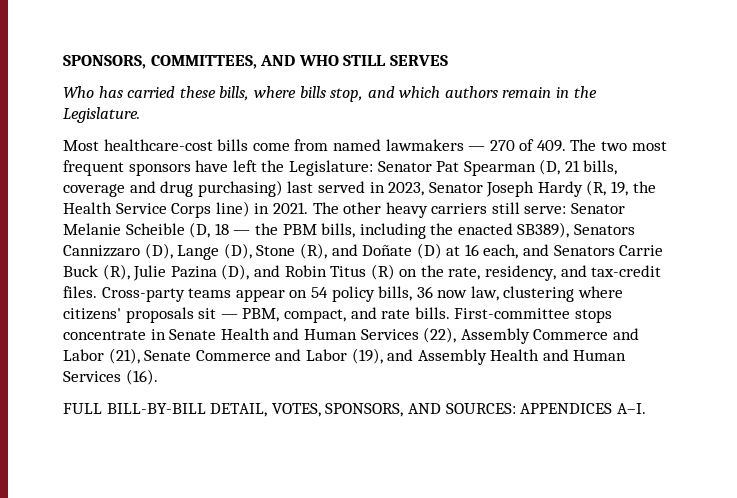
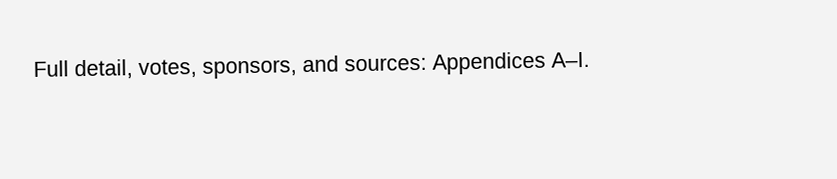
- SPONSORS, COMMITTEES, AND WHO STILL SERVES
- Who has carried these bills, where bills stop, and which authors remain in the Legislature.
- Most healthcare-cost bills come from named lawmakers — 270 of 409. The two most frequent sponsors have left the Legislature: Senator Pat Spearman (D, 21 bills, coverage and drug purchasing) last served in 2023, Senator Joseph Hardy (R, 19, the Health Service Corps line) in 2021. The other heavy carriers still serve: Senator Melanie Scheible (D, 18 — the PBM bills, including the enacted SB389), Senators Cannizzaro (D), Lange (D), Stone (R), and Doñate (D) at 16 each, and Senators Carrie Buck (R), Julie Pazina (D), and Robin Titus (R) on the rate, residency, and tax-credit files. Cross-party teams appear on 54 policy bills, 36 now law, clustering where citizens' proposals sit — PBM, compact, and rate bills. First-committee stops concentrate in Senate Health and Human Services (22), Assembly Commerce and Labor (21), Senate Commerce and Labor (19), and Assembly Health and Human Services (16).
- FULL BILL-BY-BILL DETAIL, VOTES, SPONSORS, AND SOURCES: APPENDICES A–I.
+ Full detail, votes, sponsors, and sources: Appendices A–I.

